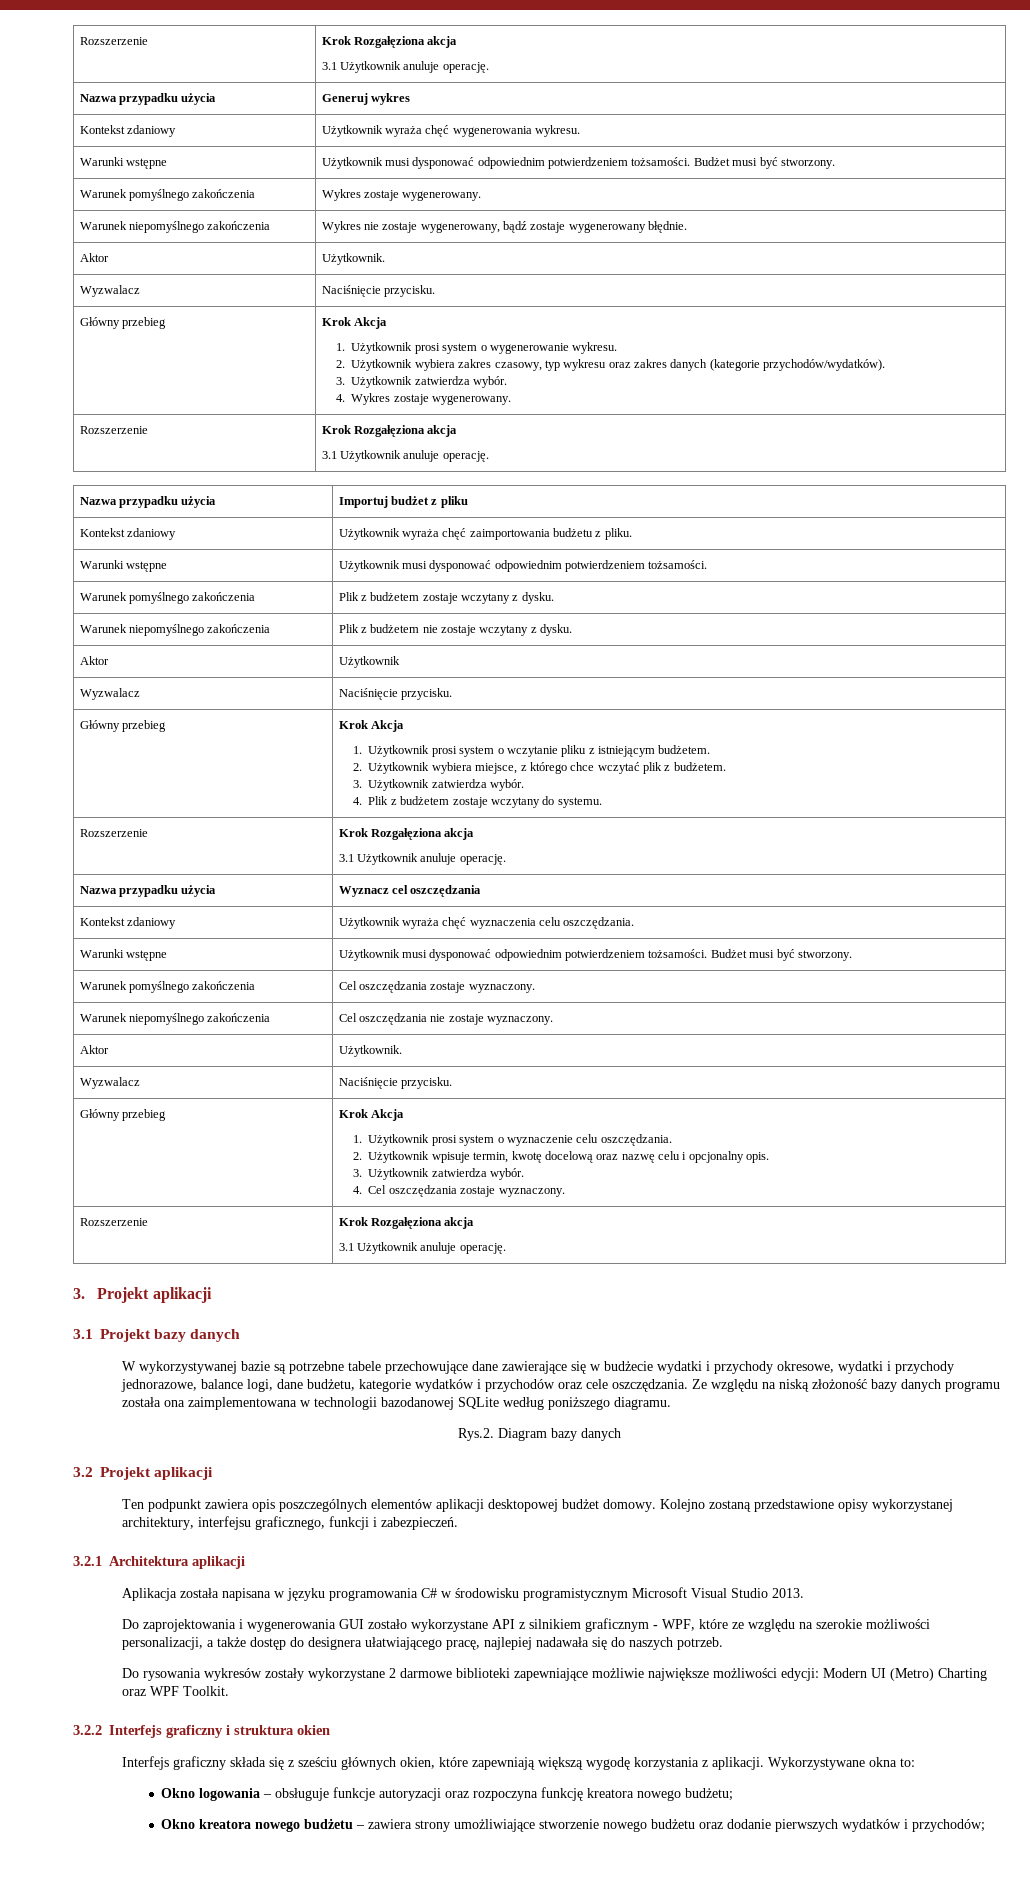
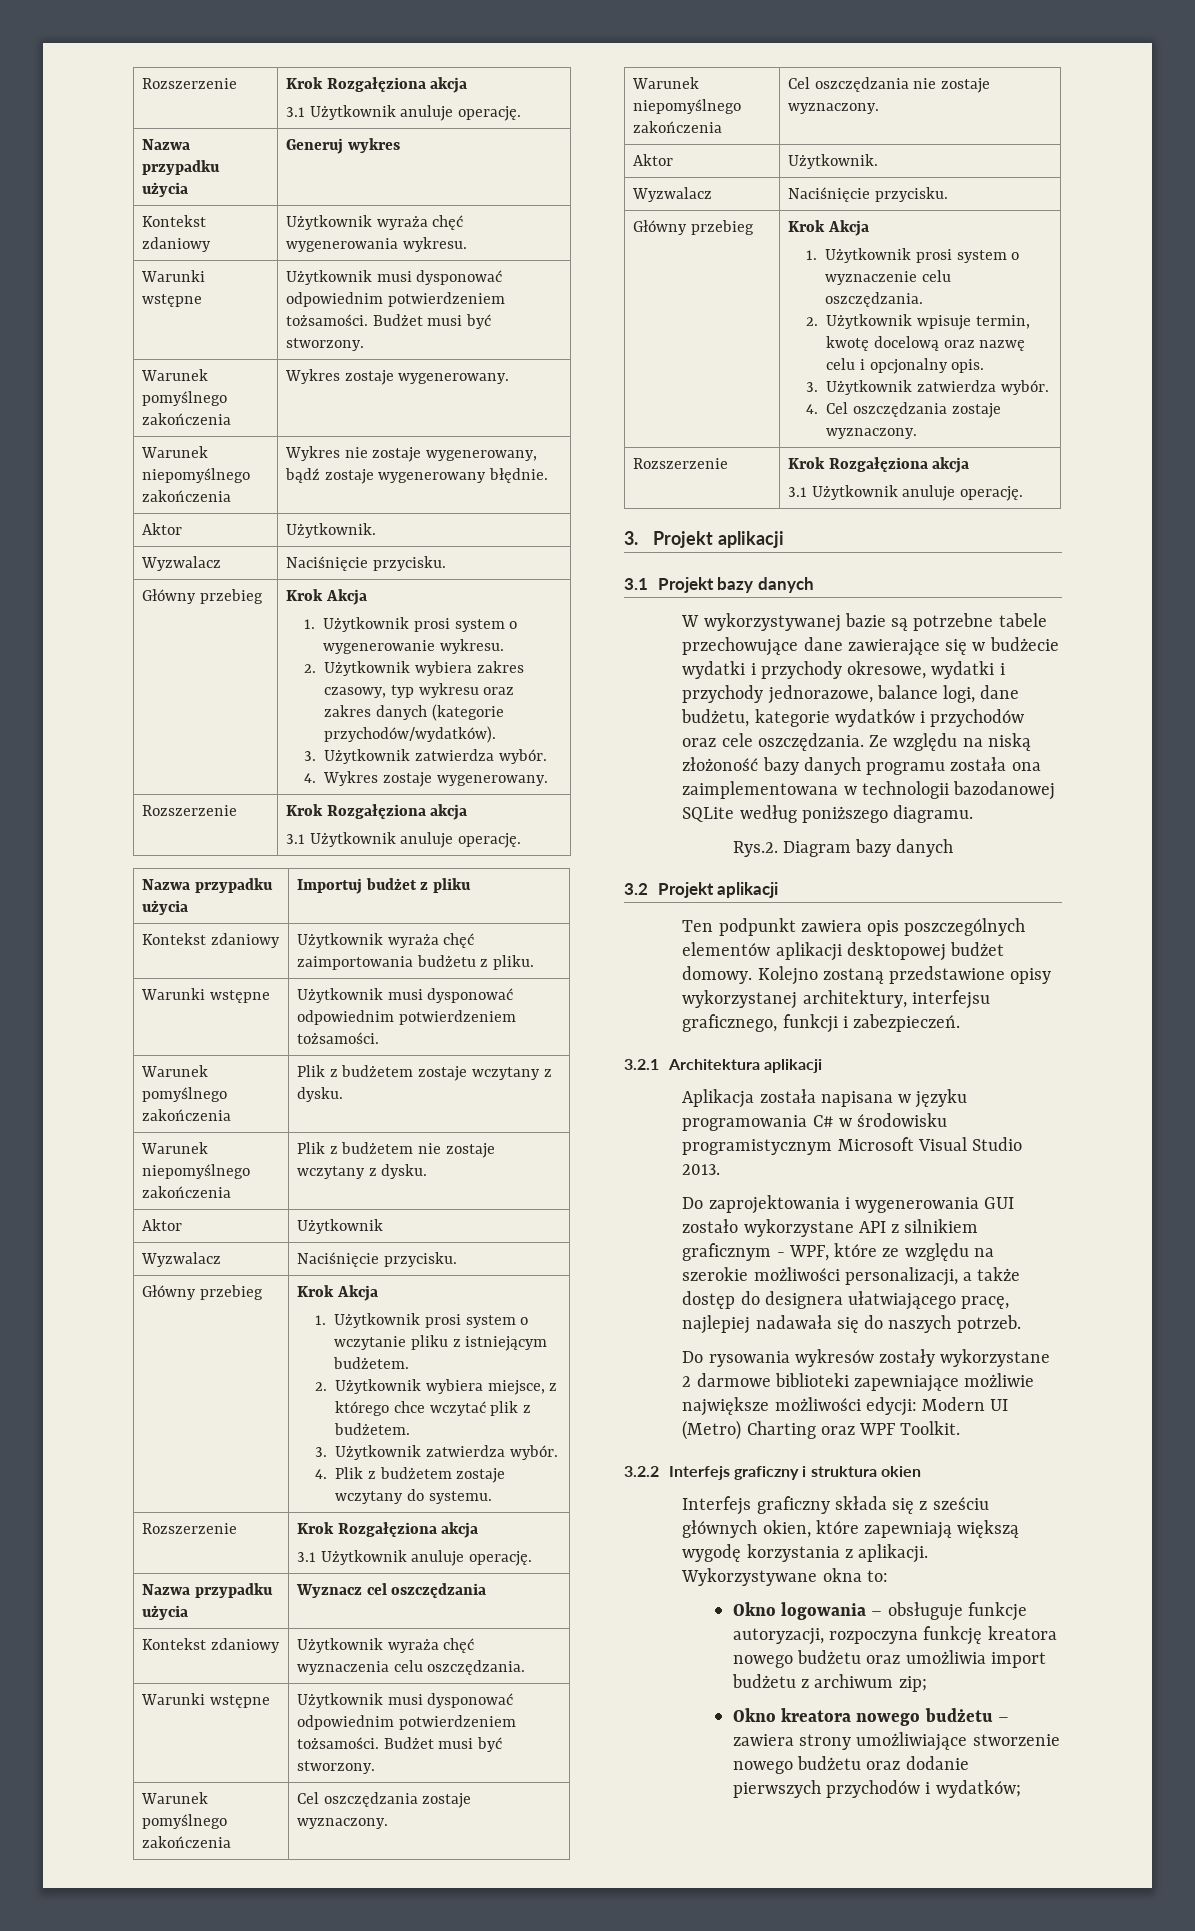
- Okno logowania – obsługuje funkcje autoryzacji oraz rozpoczyna funkcję kreatora nowego budżetu;
+ Okno logowania – obsługuje funkcje autoryzacji, rozpoczyna funkcję kreatora nowego budżetu oraz umożliwia import budżetu z archiwum zip;
- Okno kreatora nowego budżetu – zawiera strony umożliwiające stworzenie nowego budżetu oraz dodanie pierwszych wydatków i przychodów;
+ Okno kreatora nowego budżetu – zawiera strony umożliwiające stworzenie nowego budżetu oraz dodanie pierwszych przychodów i wydatków;

